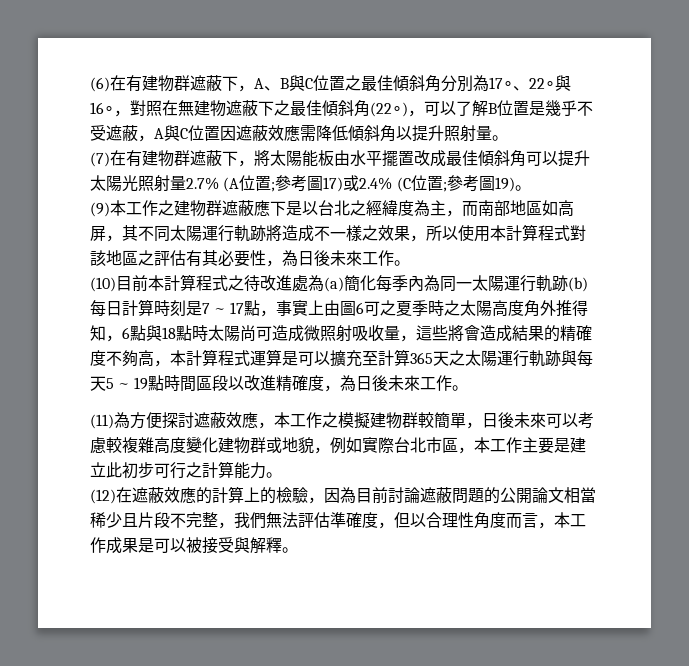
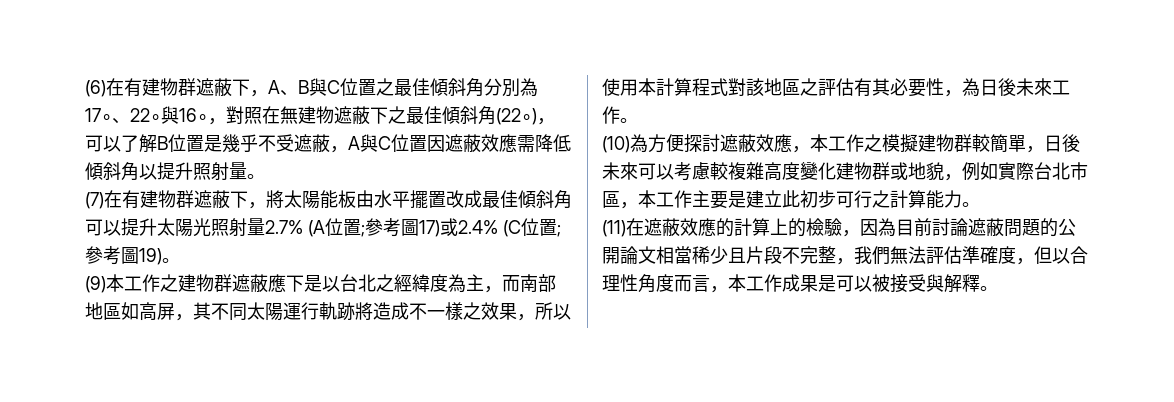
- (10)目前本計算程式之待改進處為(a)簡化每季內為同一太陽運行軌跡(b)每日計算時刻是7 ~ 17點，事實上由圖6可之夏季時之太陽高度角外推得知，6點與18點時太陽尚可造成微照射吸收量，這些將會造成結果的精確度不夠高，本計算程式運算是可以擴充至計算365天之太陽運行軌跡與每天5 ~ 19點時間區段以改進精確度，為日後未來工作。
- (11)為方便探討遮蔽效應，本工作之模擬建物群較簡單，日後未來可以考慮較複雜高度變化建物群或地貌，例如實際台北市區，本工作主要是建立此初步可行之計算能力。
+ (10)為方便探討遮蔽效應，本工作之模擬建物群較簡單，日後未來可以考慮較複雜高度變化建物群或地貌，例如實際台北市區，本工作主要是建立此初步可行之計算能力。
- (12)在遮蔽效應的計算上的檢驗，因為目前討論遮蔽問題的公開論文相當稀少且片段不完整，我們無法評估準確度，但以合理性角度而言，本工作成果是可以被接受與解釋。
+ (11)在遮蔽效應的計算上的檢驗，因為目前討論遮蔽問題的公開論文相當稀少且片段不完整，我們無法評估準確度，但以合理性角度而言，本工作成果是可以被接受與解釋。

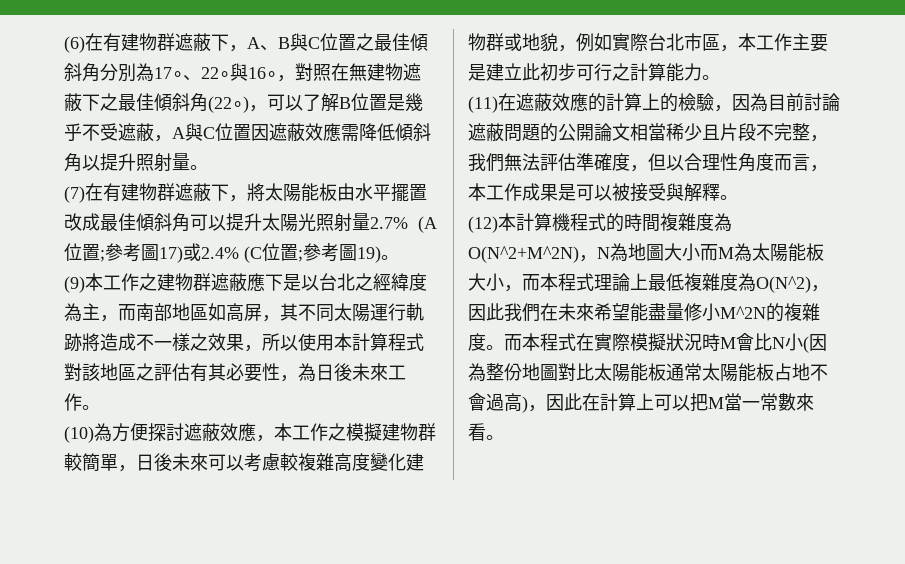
+ (12)本計算機程式的時間複雜度為O(N^2+M^2N)，N為地圖大小而M為太陽能板大小，而本程式理論上最低複雜度為O(N^2)，因此我們在未來希望能盡量修小M^2N的複雜度。而本程式在實際模擬狀況時M會比N小(因為整份地圖對比太陽能板通常太陽能板占地不會過高)，因此在計算上可以把M當一常數來看。

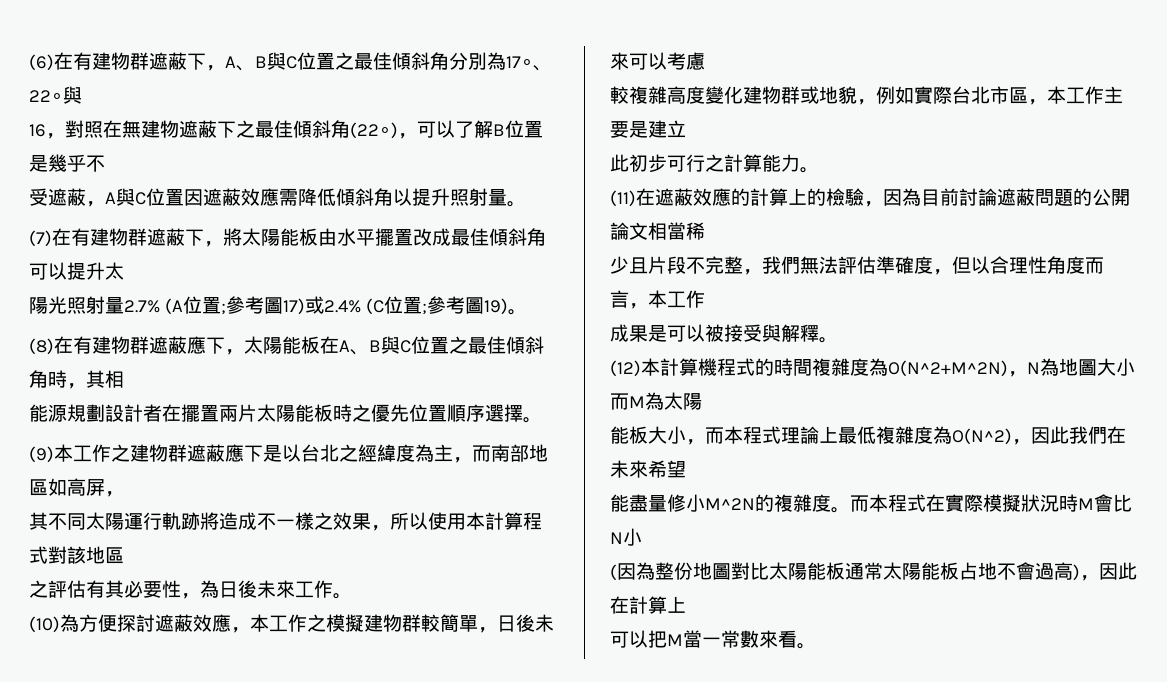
- (6)在有建物群遮蔽下，A、B與C位置之最佳傾斜角分別為17∘、22∘與16∘，對照在無建物遮蔽下之最佳傾斜角(22∘)，可以了解B位置是幾乎不受遮蔽，A與C位置因遮蔽效應需降低傾斜角以提升照射量。
+ (6)在有建物群遮蔽下，A、B與C位置之最佳傾斜角分別為17∘、22∘與
+ 16，對照在無建物遮蔽下之最佳傾斜角(22∘)，可以了解B位置是幾乎不
+ 受遮蔽，A與C位置因遮蔽效應需降低傾斜角以提升照射量。
- (7)在有建物群遮蔽下，將太陽能板由水平擺置改成最佳傾斜角可以提升太陽光照射量2.7% (A位置;參考圖17)或2.4% (C位置;參考圖19)。
+ (7)在有建物群遮蔽下，將太陽能板由水平擺置改成最佳傾斜角可以提升太
+ 陽光照射量2.7% (A位置;參考圖17)或2.4% (C位置;參考圖19)。
+ (8)在有建物群遮蔽應下，太陽能板在A、B與C位置之最佳傾斜角時，其相
+ 能源規劃設計者在擺置兩片太陽能板時之優先位置順序選擇。
- (9)本工作之建物群遮蔽應下是以台北之經緯度為主，而南部地區如高屏，其不同太陽運行軌跡將造成不一樣之效果，所以使用本計算程式對該地區之評估有其必要性，為日後未來工作。
+ (9)本工作之建物群遮蔽應下是以台北之經緯度為主，而南部地區如高屏，
+ 其不同太陽運行軌跡將造成不一樣之效果，所以使用本計算程式對該地區
+ 之評估有其必要性，為日後未來工作。
- (10)為方便探討遮蔽效應，本工作之模擬建物群較簡單，日後未來可以考慮較複雜高度變化建物群或地貌，例如實際台北市區，本工作主要是建立此初步可行之計算能力。
+ (10)為方便探討遮蔽效應，本工作之模擬建物群較簡單，日後未來可以考慮
+ 較複雜高度變化建物群或地貌，例如實際台北市區，本工作主要是建立
+ 此初步可行之計算能力。
- (11)在遮蔽效應的計算上的檢驗，因為目前討論遮蔽問題的公開論文相當稀少且片段不完整，我們無法評估準確度，但以合理性角度而言，本工作成果是可以被接受與解釋。
+ (11)在遮蔽效應的計算上的檢驗，因為目前討論遮蔽問題的公開論文相當稀
+ 少且片段不完整，我們無法評估準確度，但以合理性角度而言，本工作
+ 成果是可以被接受與解釋。
- (12)本計算機程式的時間複雜度為O(N^2+M^2N)，N為地圖大小而M為太陽能板大小，而本程式理論上最低複雜度為O(N^2)，因此我們在未來希望能盡量修小M^2N的複雜度。
+ (12)本計算機程式的時間複雜度為O(N^2+M^2N)，N為地圖大小而M為太陽
+ 能板大小，而本程式理論上最低複雜度為O(N^2)，因此我們在未來希望
+ 能盡量修小M^2N的複雜度。
- 而本程式在實際模擬狀況時M會比N小(因為整份地圖對比太陽能板通常太陽能板占地不會過高)，因此在計算上可以把M當一常數來看。
+ 而本程式在實際模擬狀況時M會比N小
+ (因為整份地圖對比太陽能板通常太陽能板占地不會過高)，因此在計算上
+ 可以把M當一常數來看。

